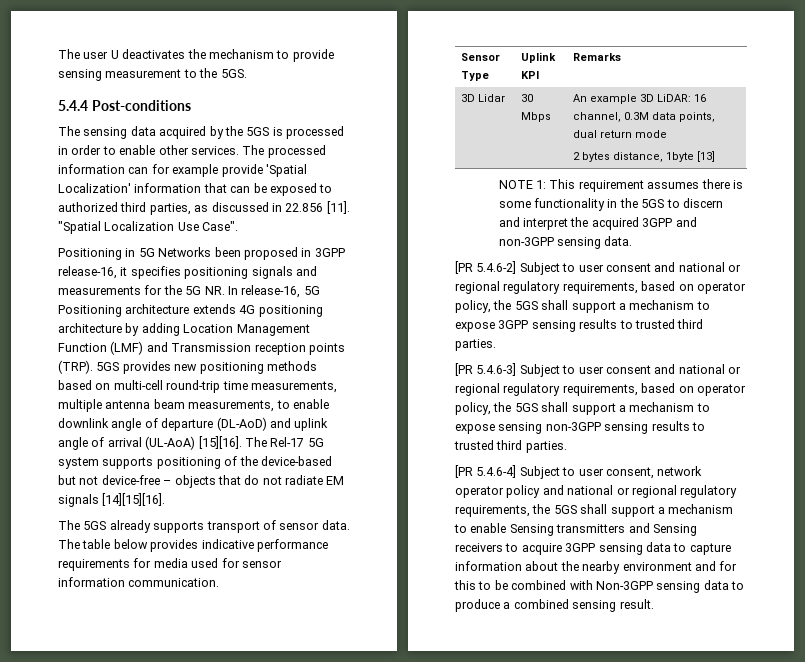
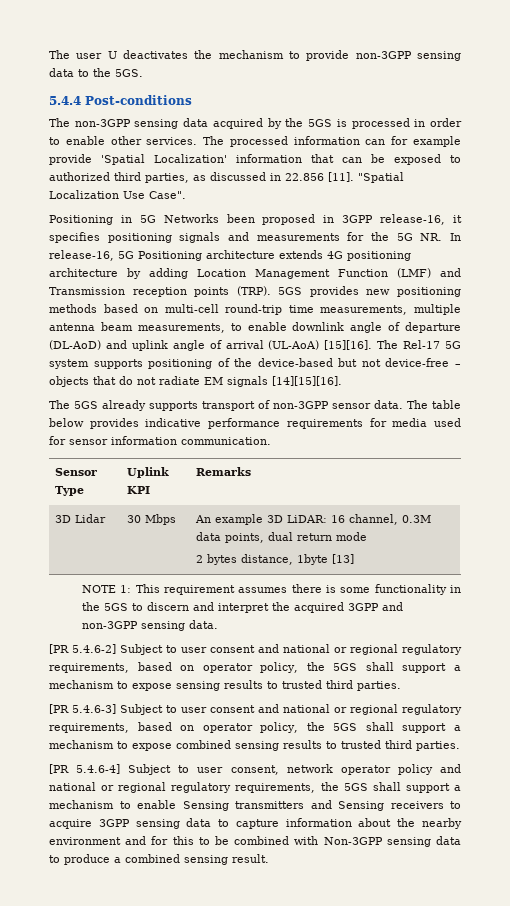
- The user U deactivates the mechanism to provide sensing measurement to the 5GS.
+ The user U deactivates the mechanism to provide non-3GPP sensing data to the 5GS.
- The sensing data acquired by the 5GS is processed in order to enable other services.
+ The non-3GPP sensing data acquired by the 5GS is processed in order to enable other services.
- The 5GS already supports transport of sensor data.
+ The 5GS already supports transport of non-3GPP sensor data.
- [PR 5.4.6-2] Subject to user consent and national or regional regulatory requirements, based on operator policy, the 5GS shall support a mechanism to expose 3GPP sensing results to trusted third parties.
+ [PR 5.4.6-2] Subject to user consent and national or regional regulatory requirements, based on operator policy, the 5GS shall support a mechanism to expose sensing results to trusted third parties.
- [PR 5.4.6-3] Subject to user consent and national or regional regulatory requirements, based on operator policy, the 5GS shall support a mechanism to expose sensing non-3GPP sensing results to trusted third parties.
+ [PR 5.4.6-3] Subject to user consent and national or regional regulatory requirements, based on operator policy, the 5GS shall support a mechanism to expose combined sensing results to trusted third parties.

